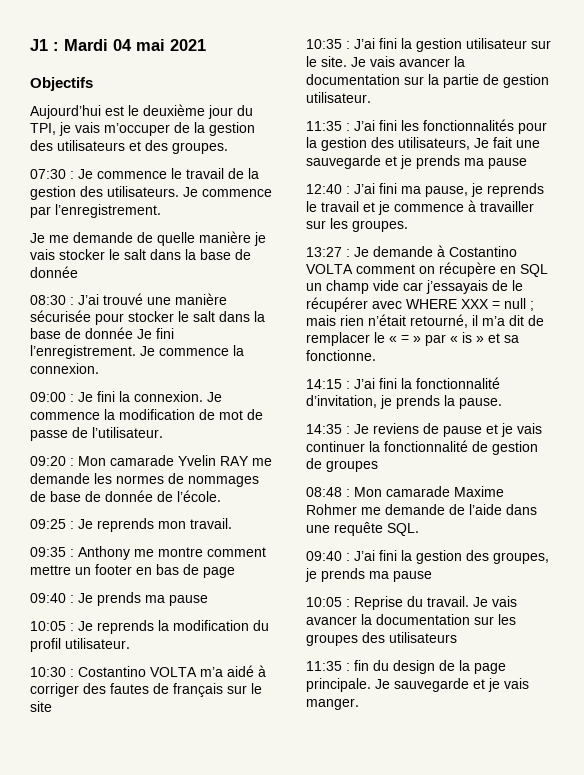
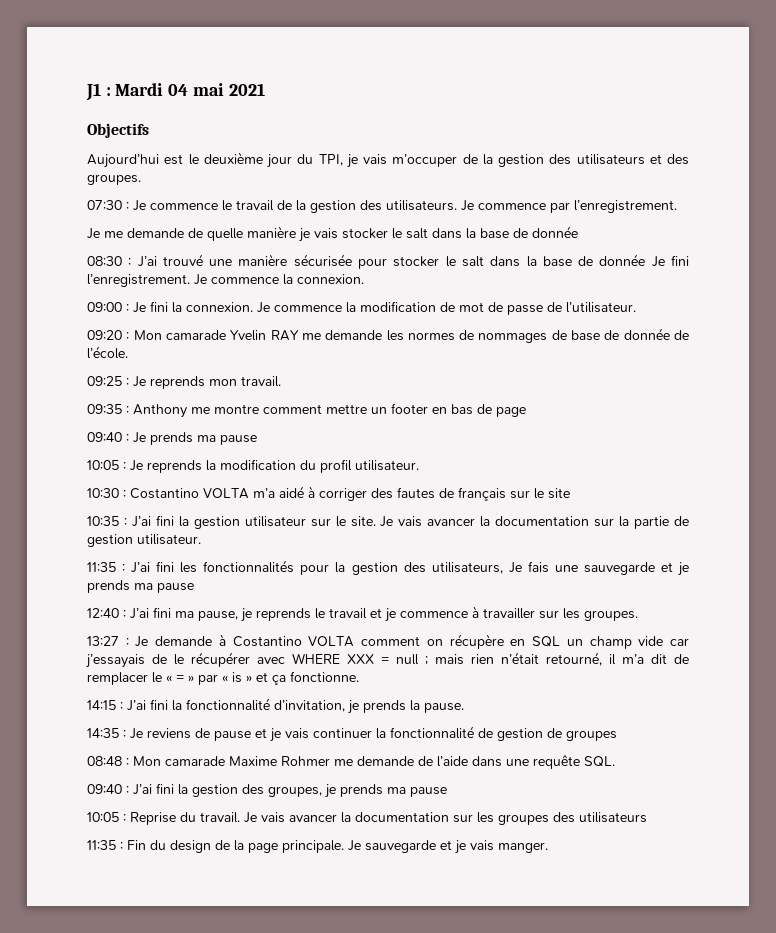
- 11:35 : J’ai fini les fonctionnalités pour la gestion des utilisateurs, Je fait une sauvegarde et je prends ma pause
+ 11:35 : J’ai fini les fonctionnalités pour la gestion des utilisateurs, Je fais une sauvegarde et je prends ma pause
- 13:27 : Je demande à Costantino VOLTA comment on récupère en SQL un champ vide car j’essayais de le récupérer avec WHERE XXX = null ; mais rien n’était retourné, il m’a dit de remplacer le « = » par « is » et sa fonctionne.
+ 13:27 : Je demande à Costantino VOLTA comment on récupère en SQL un champ vide car j’essayais de le récupérer avec WHERE XXX = null ; mais rien n’était retourné, il m’a dit de remplacer le « = » par « is » et ça fonctionne.
- 11:35 : fin du design de la page principale.
+ 11:35 : Fin du design de la page principale.

